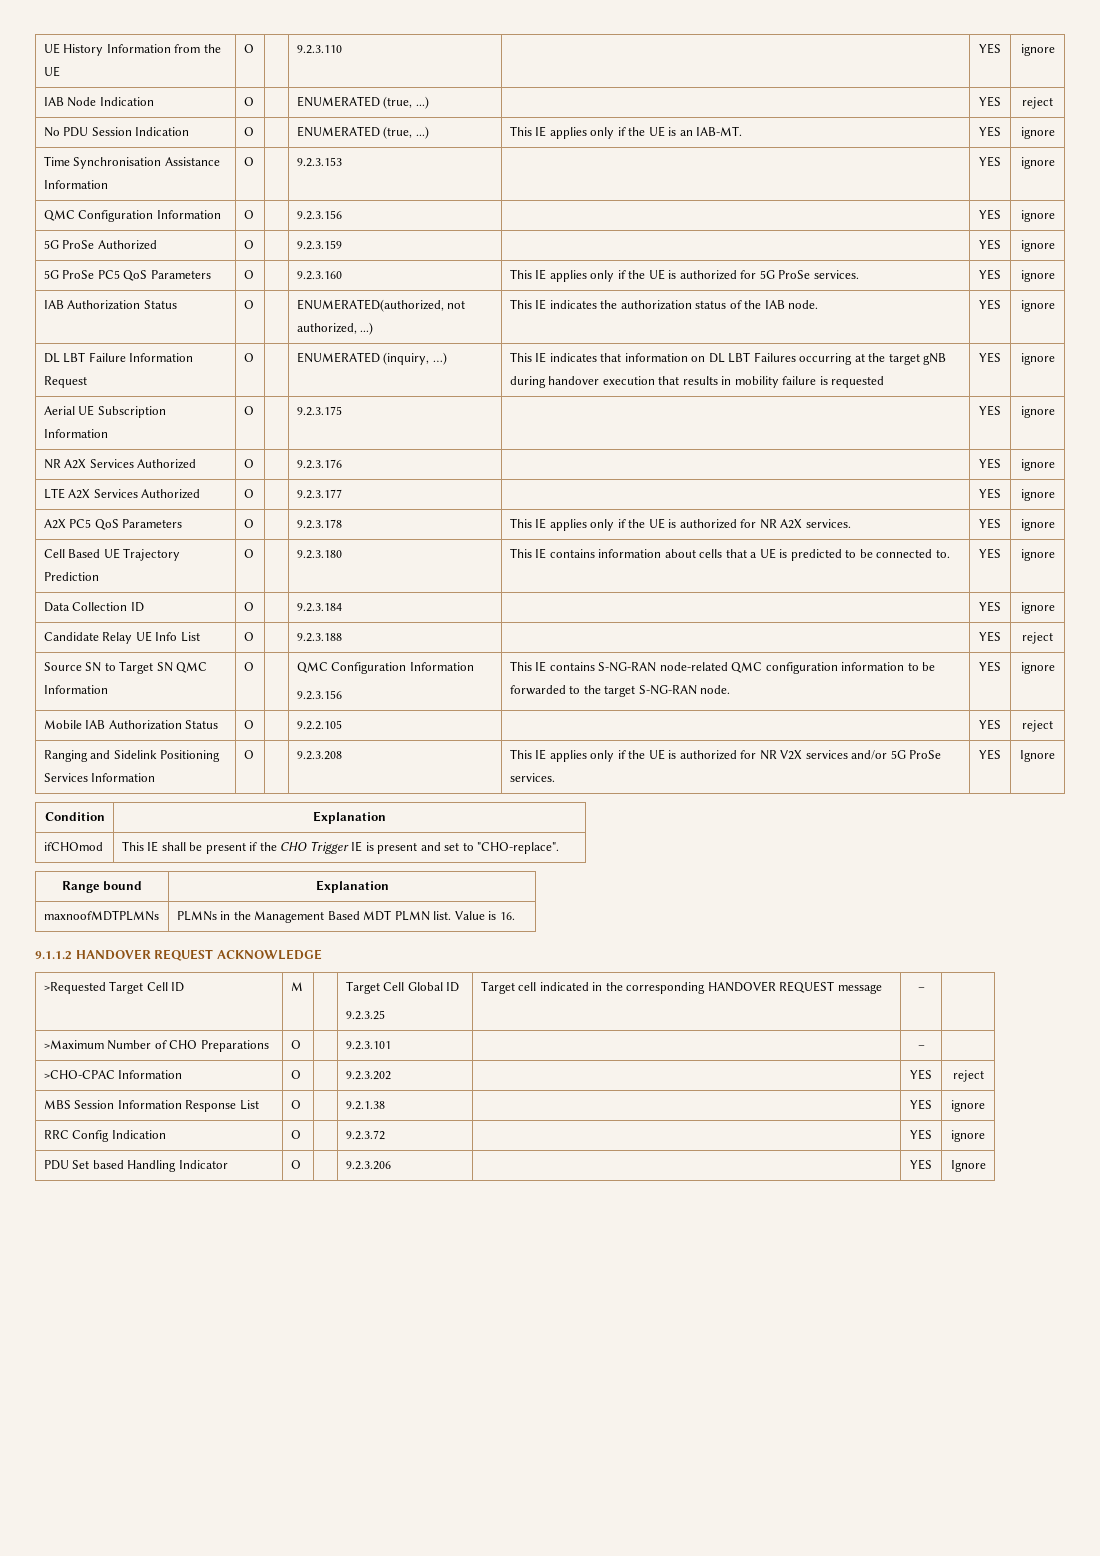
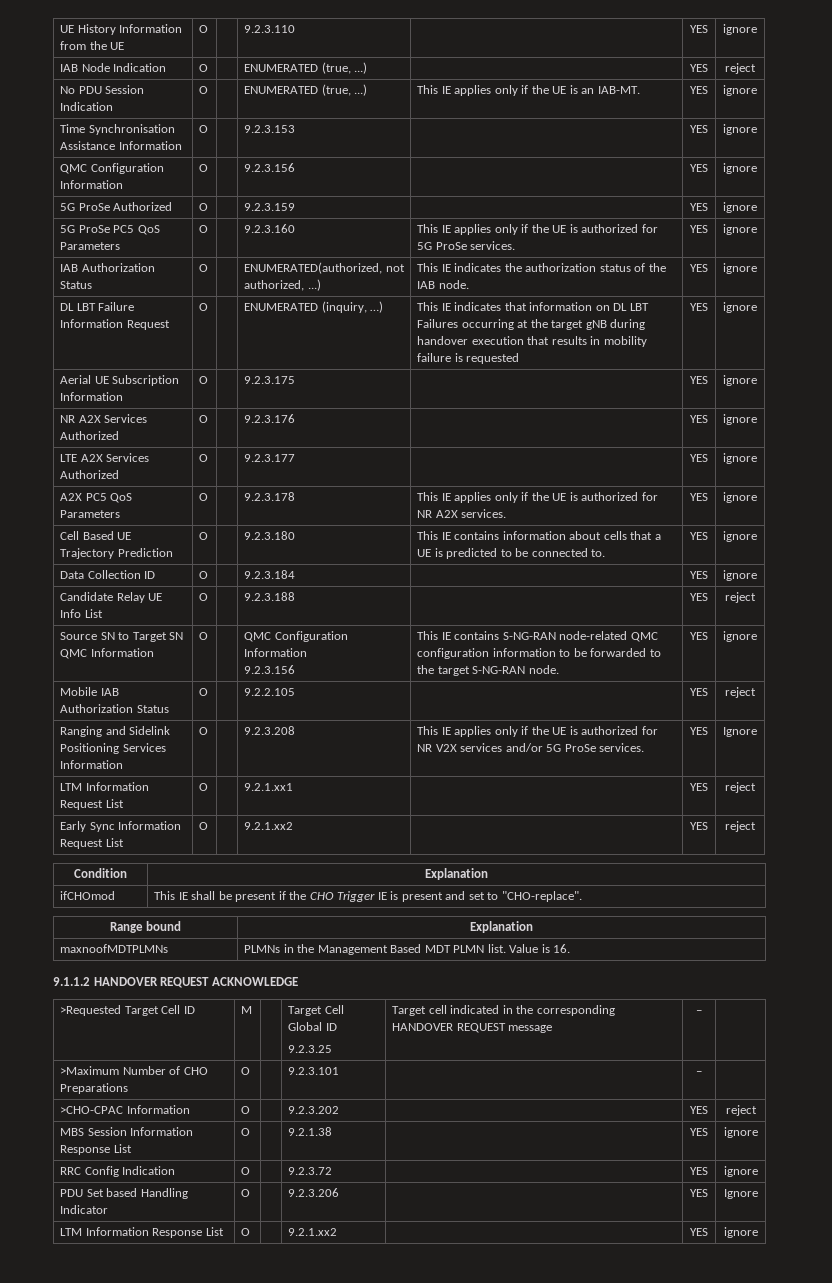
+ LTM Information Request List | O | | 9.2.1.xx1 | | YES | reject
+ Early Sync Information Request List | O | | 9.2.1.xx2 | | YES | reject
+ LTM Information Response List | O | | 9.2.1.xx2 | | YES | ignore

